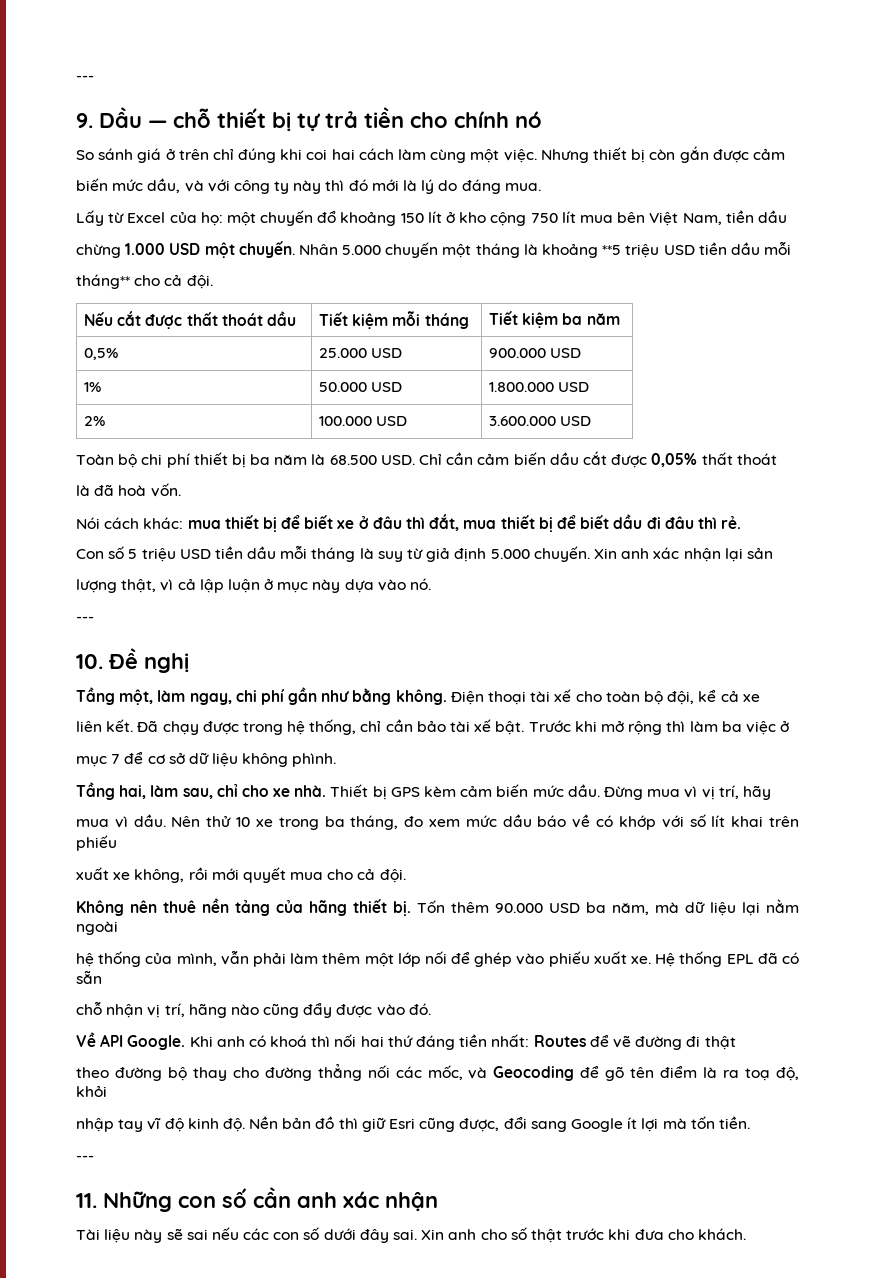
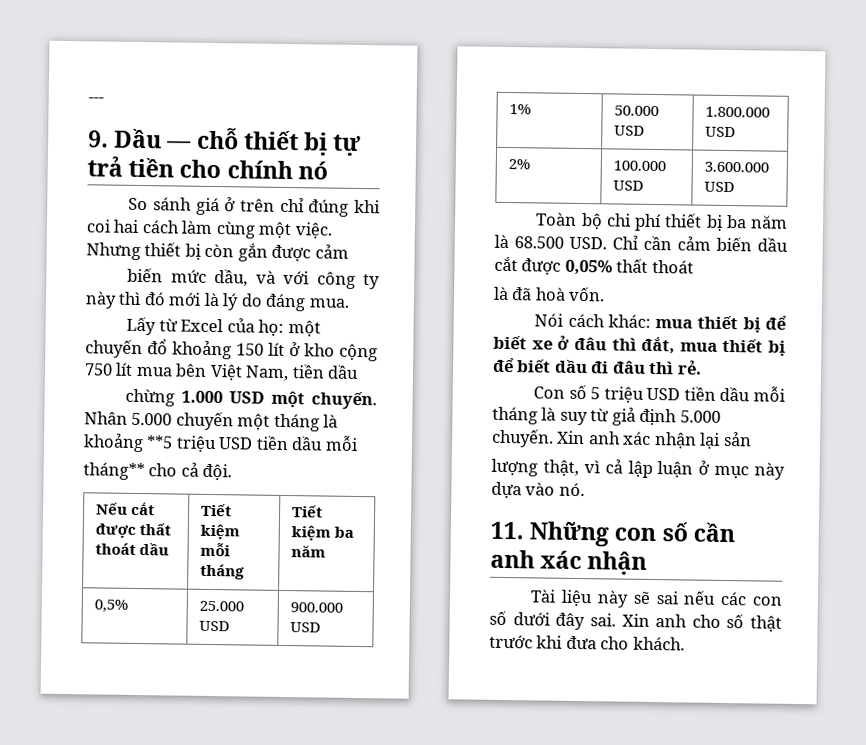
  lượng thật, vì cả lập luận ở mục này dựa vào nó.
- ---
- 10. Đề nghị
- Tầng một, làm ngay, chi phí gần như bằng không. Điện thoại tài xế cho toàn bộ đội, kể cả xe
- liên kết. Đã chạy được trong hệ thống, chỉ cần bảo tài xế bật. Trước khi mở rộng thì làm ba việc ở
- mục 7 để cơ sở dữ liệu không phình.
- Tầng hai, làm sau, chỉ cho xe nhà. Thiết bị GPS kèm cảm biến mức dầu. Đừng mua vì vị trí, hãy
- mua vì dầu. Nên thử 10 xe trong ba tháng, đo xem mức dầu báo về có khớp với số lít khai trên phiếu
- xuất xe không, rồi mới quyết mua cho cả đội.
- Không nên thuê nền tảng của hãng thiết bị. Tốn thêm 90.000 USD ba năm, mà dữ liệu lại nằm ngoài
- hệ thống của mình, vẫn phải làm thêm một lớp nối để ghép vào phiếu xuất xe. Hệ thống EPL đã có sẵn
- chỗ nhận vị trí, hãng nào cũng đẩy được vào đó.
- Về API Google. Khi anh có khoá thì nối hai thứ đáng tiền nhất: Routes để vẽ đường đi thật
- theo đường bộ thay cho đường thẳng nối các mốc, và Geocoding để gõ tên điểm là ra toạ độ, khỏi
- nhập tay vĩ độ kinh độ. Nền bản đồ thì giữ Esri cũng được, đổi sang Google ít lợi mà tốn tiền.
- ---

